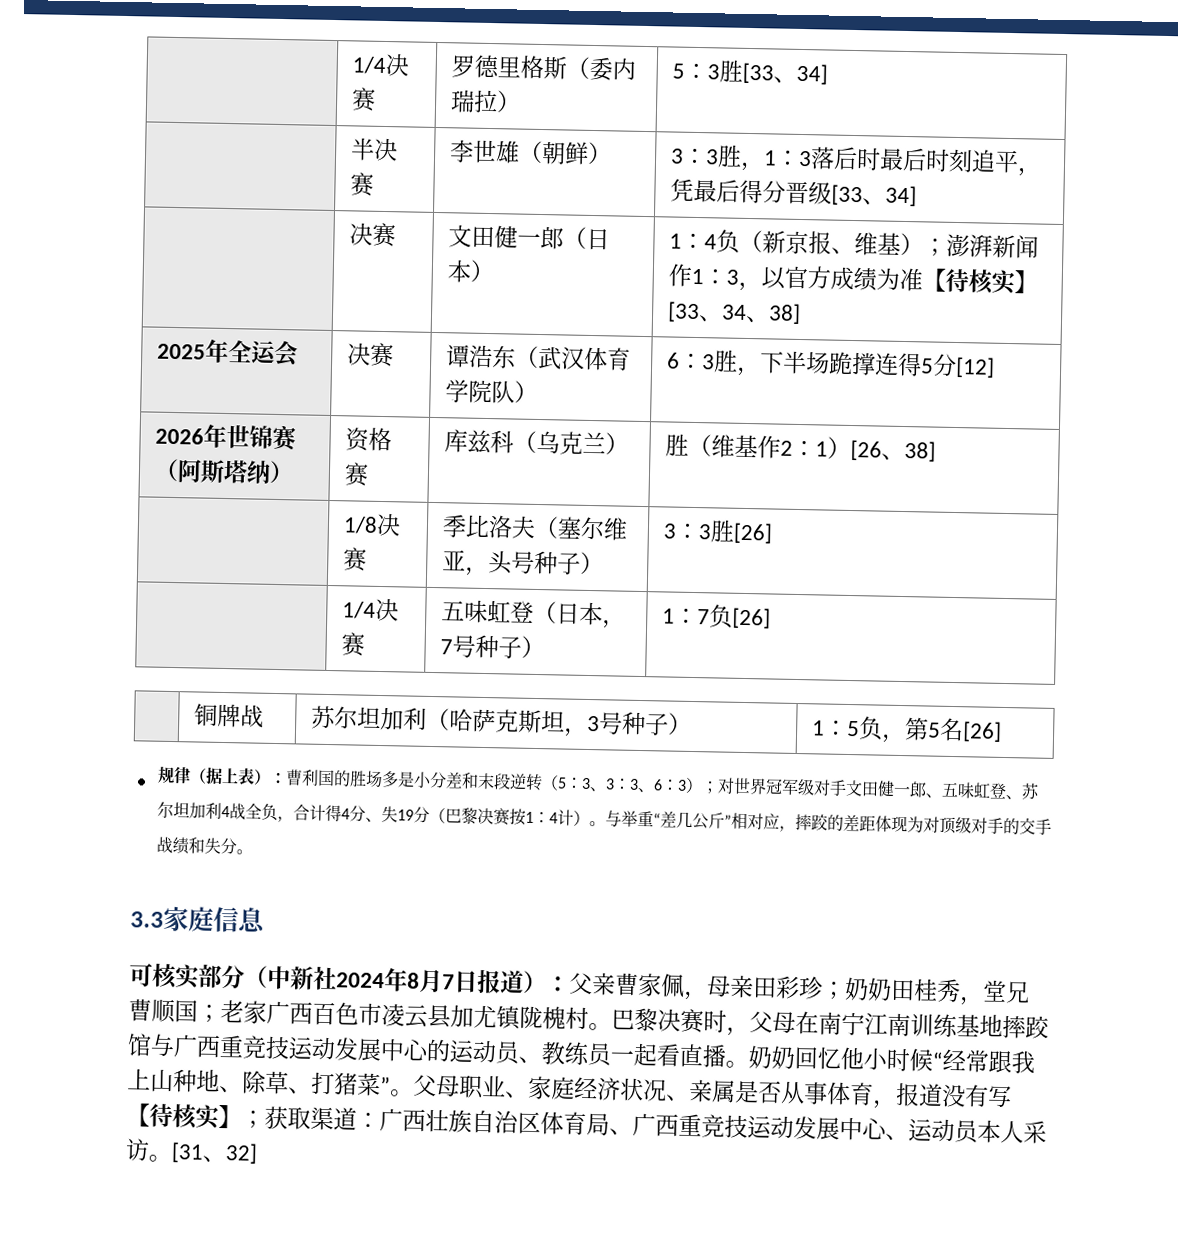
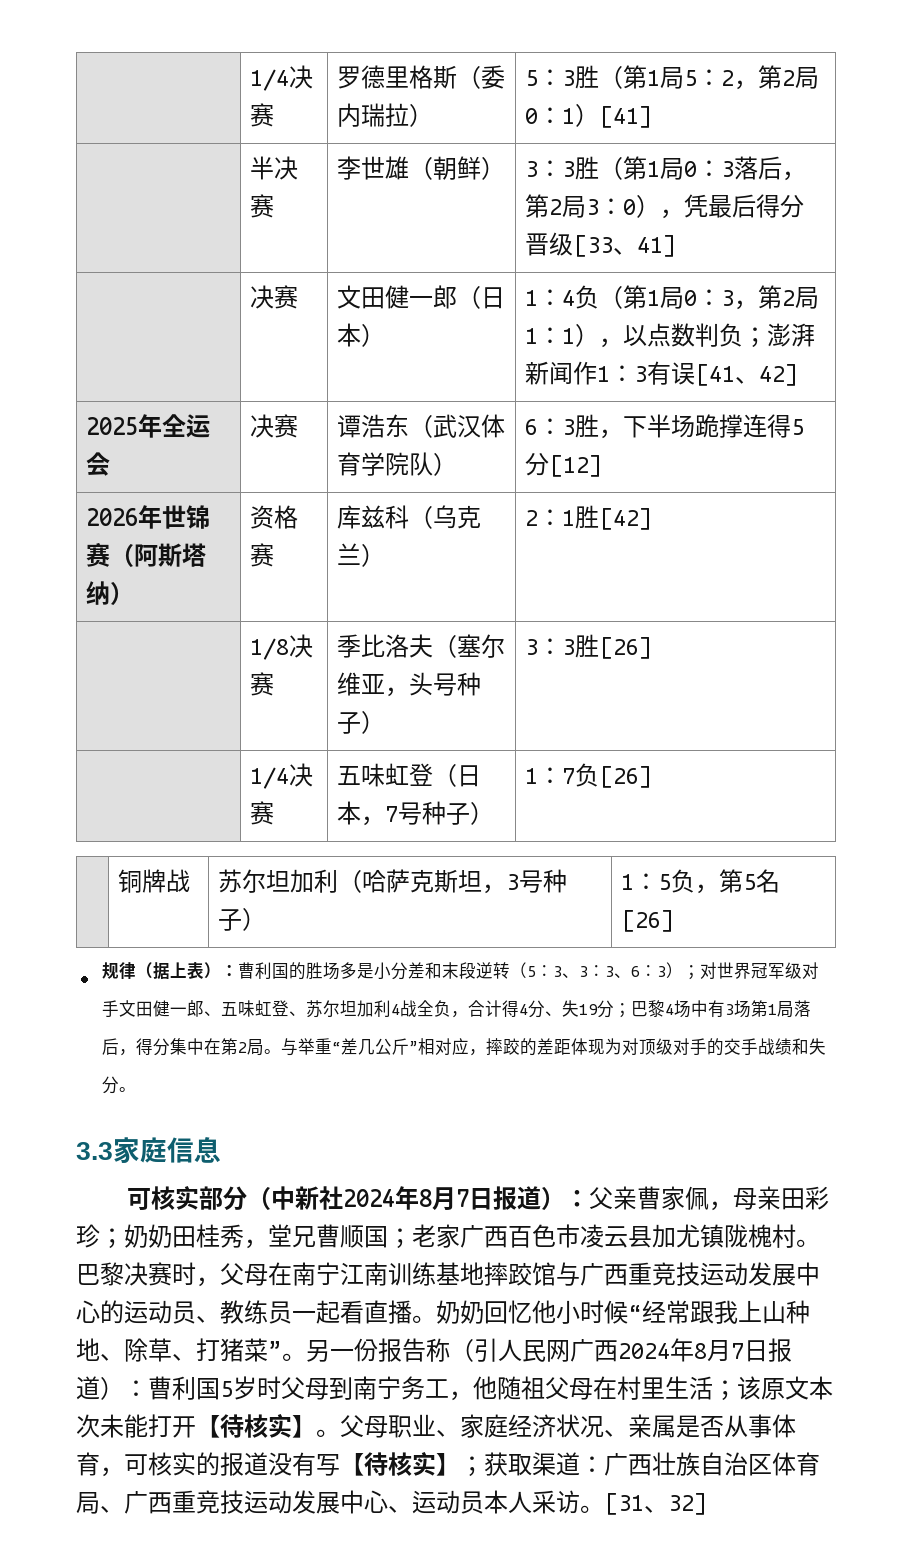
- | 1/4决赛 | 罗德里格斯（委内瑞拉） | 5∶3胜[33、34]
+ | 1/4决赛 | 罗德里格斯（委内瑞拉） | 5∶3胜（第1局5∶2，第2局0∶1）[41]
- | 半决赛 | 李世雄（朝鲜） | 3∶3胜，1∶3落后时最后时刻追平，凭最后得分晋级[33、34]
+ | 半决赛 | 李世雄（朝鲜） | 3∶3胜（第1局0∶3落后，第2局3∶0），凭最后得分晋级[33、41]
- | 决赛 | 文田健一郎（日本） | 1∶4负（新京报、维基）；澎湃新闻作1∶3，以官方成绩为准【待核实】[33、34、38]
+ | 决赛 | 文田健一郎（日本） | 1∶4负（第1局0∶3，第2局1∶1），以点数判负；澎湃新闻作1∶3有误[41、42]
- 2026年世锦赛（阿斯塔纳） | 资格赛 | 库兹科（乌克兰） | 胜（维基作2∶1）[26、38]
+ 2026年世锦赛（阿斯塔纳） | 资格赛 | 库兹科（乌克兰） | 2∶1胜[42]
- 规律（据上表）：曹利国的胜场多是小分差和末段逆转（5∶3、3∶3、6∶3）；对世界冠军级对手文田健一郎、五味虹登、苏尔坦加利4战全负，合计得4分、失19分（巴黎决赛按1∶4计）。
+ 规律（据上表）：曹利国的胜场多是小分差和末段逆转（5∶3、3∶3、6∶3）；对世界冠军级对手文田健一郎、五味虹登、苏尔坦加利4战全负，合计得4分、失19分；巴黎4场中有3场第1局落后，得分集中在第2局。
+ 另一份报告称（引人民网广西2024年8月7日报道）：曹利国5岁时父母到南宁务工，他随祖父母在村里生活；该原文本次未能打开【待核实】。
- 父母职业、家庭经济状况、亲属是否从事体育，报道没有写【待核实】；获取渠道：广西壮族自治区体育局、广西重竞技运动发展中心、运动员本人采访。
+ 父母职业、家庭经济状况、亲属是否从事体育，可核实的报道没有写【待核实】；获取渠道：广西壮族自治区体育局、广西重竞技运动发展中心、运动员本人采访。

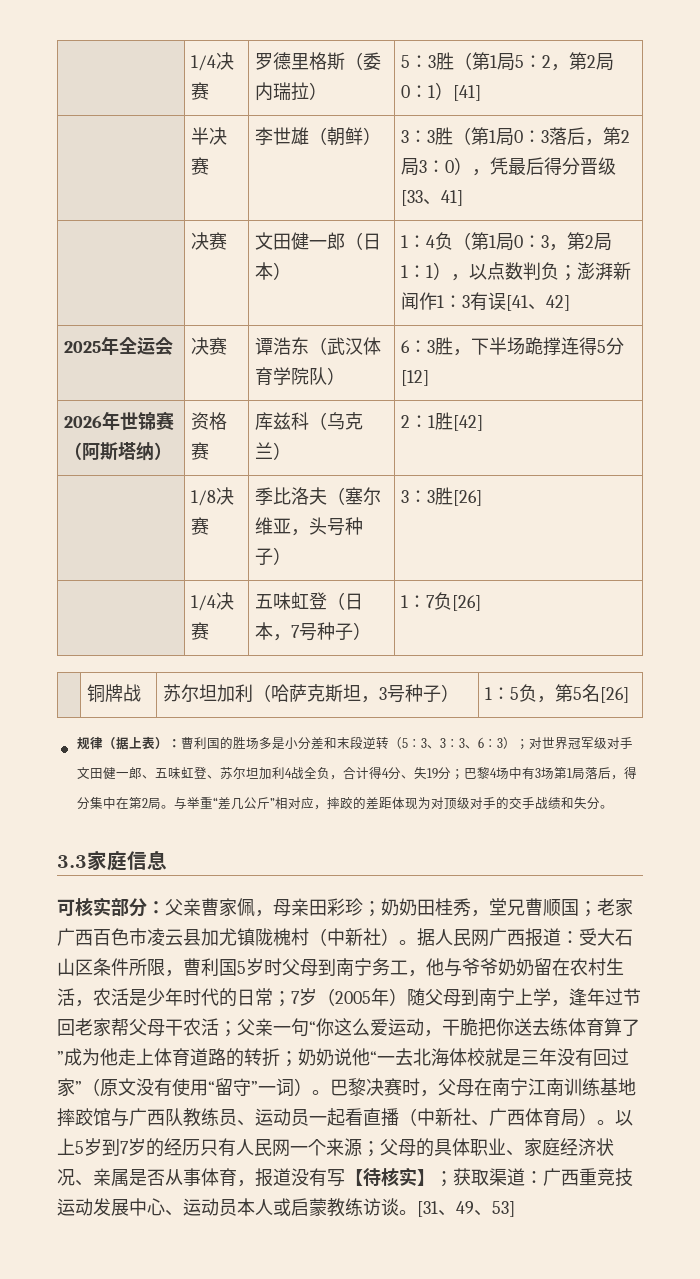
- 可核实部分（中新社2024年8月7日报道）：父亲曹家佩，母亲田彩珍；奶奶田桂秀，堂兄曹顺国；老家广西百色市凌云县加尤镇陇槐村。
+ 可核实部分：父亲曹家佩，母亲田彩珍；奶奶田桂秀，堂兄曹顺国；老家广西百色市凌云县加尤镇陇槐村（中新社）。据人民网广西报道：受大石山区条件所限，曹利国5岁时父母到南宁务工，他与爷爷奶奶留在农村生活，农活是少年时代的日常；7岁（2005年）随父母到南宁上学，逢年过节回老家帮父母干农活；父亲一句“你这么爱运动，干脆把你送去练体育算了”成为他走上体育道路的转折；奶奶说他“一去北海体校就是三年没有回过家”（原文没有使用“留守”一词）。
- 巴黎决赛时，父母在南宁江南训练基地摔跤馆与广西重竞技运动发展中心的运动员、教练员一起看直播。奶奶回忆他小时候“经常跟我上山种地、除草、打猪菜”。另一份报告称（引人民网广西2024年8月7日报道）：曹利国5岁时父母到南宁务工，他随祖父母在村里生活；该原文本次未能打开【待核实】。父母职业、家庭经济状况、亲属是否从事体育，可核实的报道没有写【待核实】；获取渠道：广西壮族自治区体育局、广西重竞技运动发展中心、运动员本人采访。[31、32]
+ 巴黎决赛时，父母在南宁江南训练基地摔跤馆与广西队教练员、运动员一起看直播（中新社、广西体育局）。以上5岁到7岁的经历只有人民网一个来源；父母的具体职业、家庭经济状况、亲属是否从事体育，报道没有写【待核实】；获取渠道：广西重竞技运动发展中心、运动员本人或启蒙教练访谈。[31、49、53]

